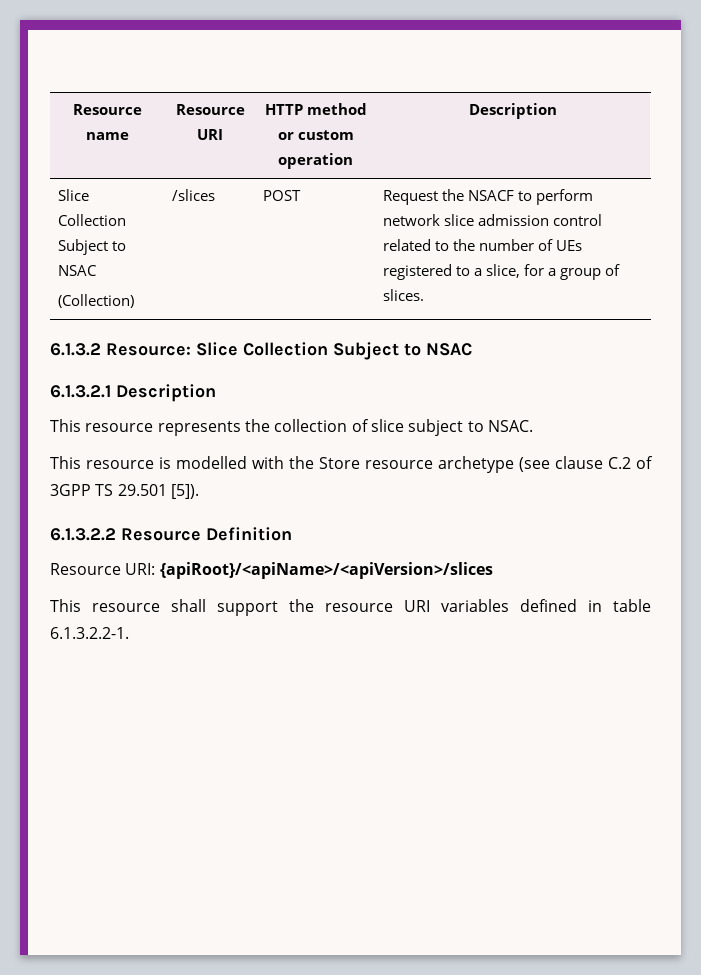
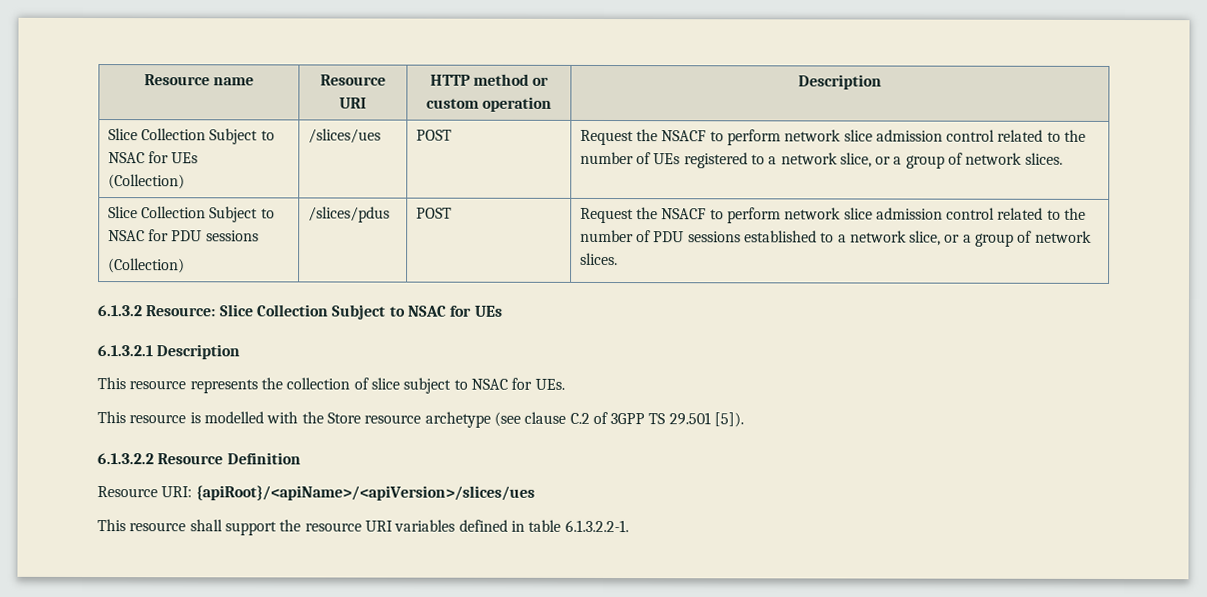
  Resource name | Resource URI | HTTP method or custom operation | Description
- Slice Collection Subject to NSAC
- (Collection) | /slices | POST | Request the NSACF to perform network slice admission control related to the number of UEs registered to a slice, for a group of slices.
+ Slice Collection Subject to NSAC for UEs
+ (Collection) | /slices/ues | POST | Request the NSACF to perform network slice admission control related to the number of UEs registered to a network slice, or a group of network slices.
+ Slice Collection Subject to NSAC for PDU sessions
+ (Collection) | /slices/pdus | POST | Request the NSACF to perform network slice admission control related to the number of PDU sessions established to a network slice, or a group of network slices.
- 6.1.3.2 Resource: Slice Collection Subject to NSAC
+ 6.1.3.2 Resource: Slice Collection Subject to NSAC for UEs
- This resource represents the collection of slice subject to NSAC.
+ This resource represents the collection of slice subject to NSAC for UEs.
- Resource URI: {apiRoot}/<apiName>/<apiVersion>/slices
+ Resource URI: {apiRoot}/<apiName>/<apiVersion>/slices/ues

